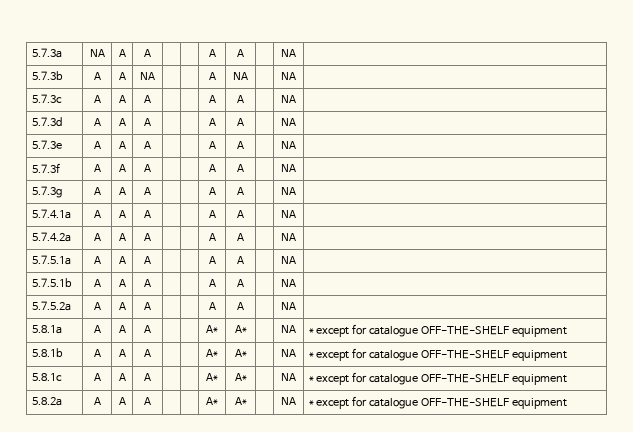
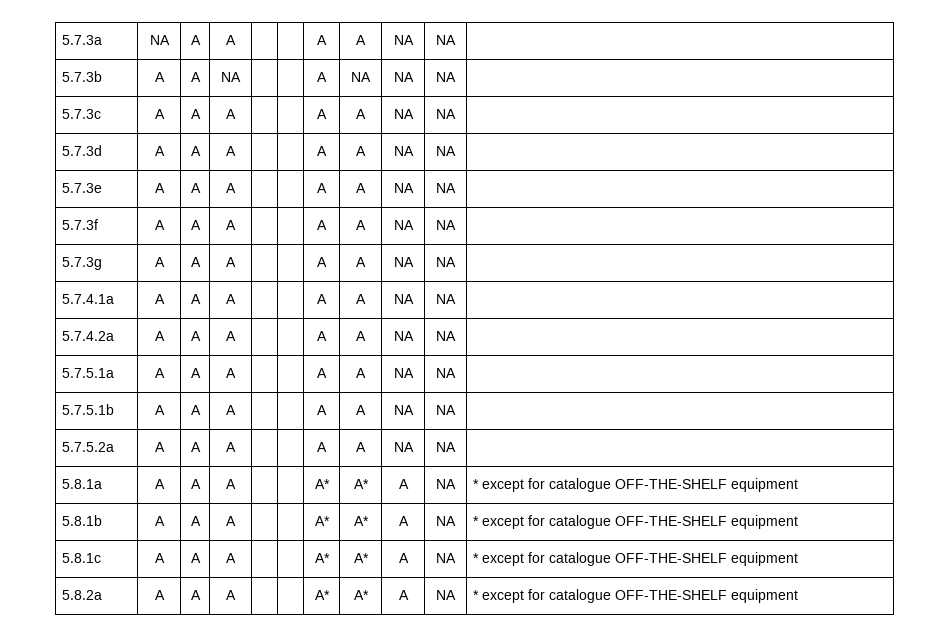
- 5.7.3a | NA | A | A | | | A | A | | NA |
+ 5.7.3a | NA | A | A | | | A | A | NA | NA |
- 5.7.3b | A | A | NA | | | A | NA | | NA |
+ 5.7.3b | A | A | NA | | | A | NA | NA | NA |
- 5.7.3c | A | A | A | | | A | A | | NA |
+ 5.7.3c | A | A | A | | | A | A | NA | NA |
- 5.7.3d | A | A | A | | | A | A | | NA |
+ 5.7.3d | A | A | A | | | A | A | NA | NA |
- 5.7.3e | A | A | A | | | A | A | | NA |
+ 5.7.3e | A | A | A | | | A | A | NA | NA |
- 5.7.3f | A | A | A | | | A | A | | NA |
+ 5.7.3f | A | A | A | | | A | A | NA | NA |
- 5.7.3g | A | A | A | | | A | A | | NA |
+ 5.7.3g | A | A | A | | | A | A | NA | NA |
- 5.7.4.1a | A | A | A | | | A | A | | NA |
+ 5.7.4.1a | A | A | A | | | A | A | NA | NA |
- 5.7.4.2a | A | A | A | | | A | A | | NA |
+ 5.7.4.2a | A | A | A | | | A | A | NA | NA |
- 5.7.5.1a | A | A | A | | | A | A | | NA |
+ 5.7.5.1a | A | A | A | | | A | A | NA | NA |
- 5.7.5.1b | A | A | A | | | A | A | | NA |
+ 5.7.5.1b | A | A | A | | | A | A | NA | NA |
- 5.7.5.2a | A | A | A | | | A | A | | NA |
+ 5.7.5.2a | A | A | A | | | A | A | NA | NA |
- 5.8.1a | A | A | A | | | A* | A* | | NA | * except for catalogue OFF-THE-SHELF equipment
+ 5.8.1a | A | A | A | | | A* | A* | A | NA | * except for catalogue OFF-THE-SHELF equipment
- 5.8.1b | A | A | A | | | A* | A* | | NA | * except for catalogue OFF-THE-SHELF equipment
+ 5.8.1b | A | A | A | | | A* | A* | A | NA | * except for catalogue OFF-THE-SHELF equipment
- 5.8.1c | A | A | A | | | A* | A* | | NA | * except for catalogue OFF-THE-SHELF equipment
+ 5.8.1c | A | A | A | | | A* | A* | A | NA | * except for catalogue OFF-THE-SHELF equipment
- 5.8.2a | A | A | A | | | A* | A* | | NA | * except for catalogue OFF-THE-SHELF equipment
+ 5.8.2a | A | A | A | | | A* | A* | A | NA | * except for catalogue OFF-THE-SHELF equipment

